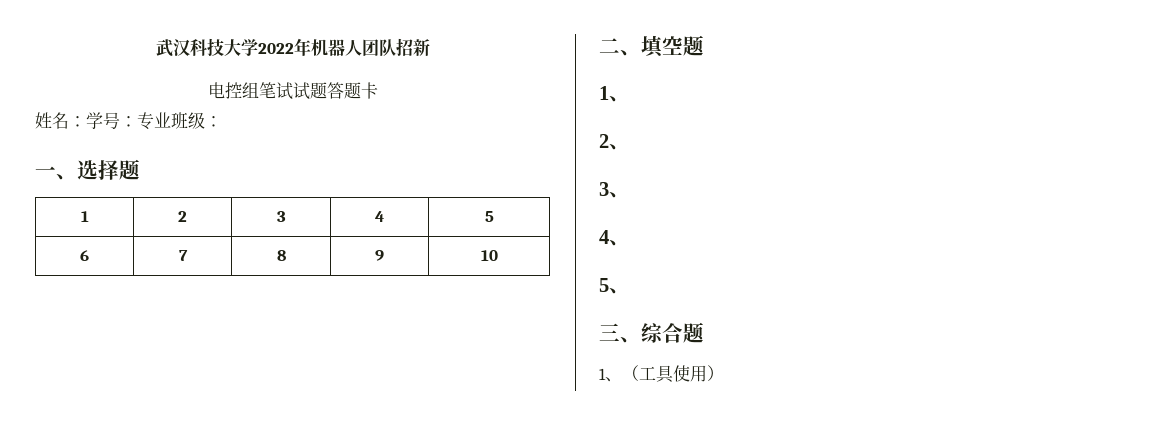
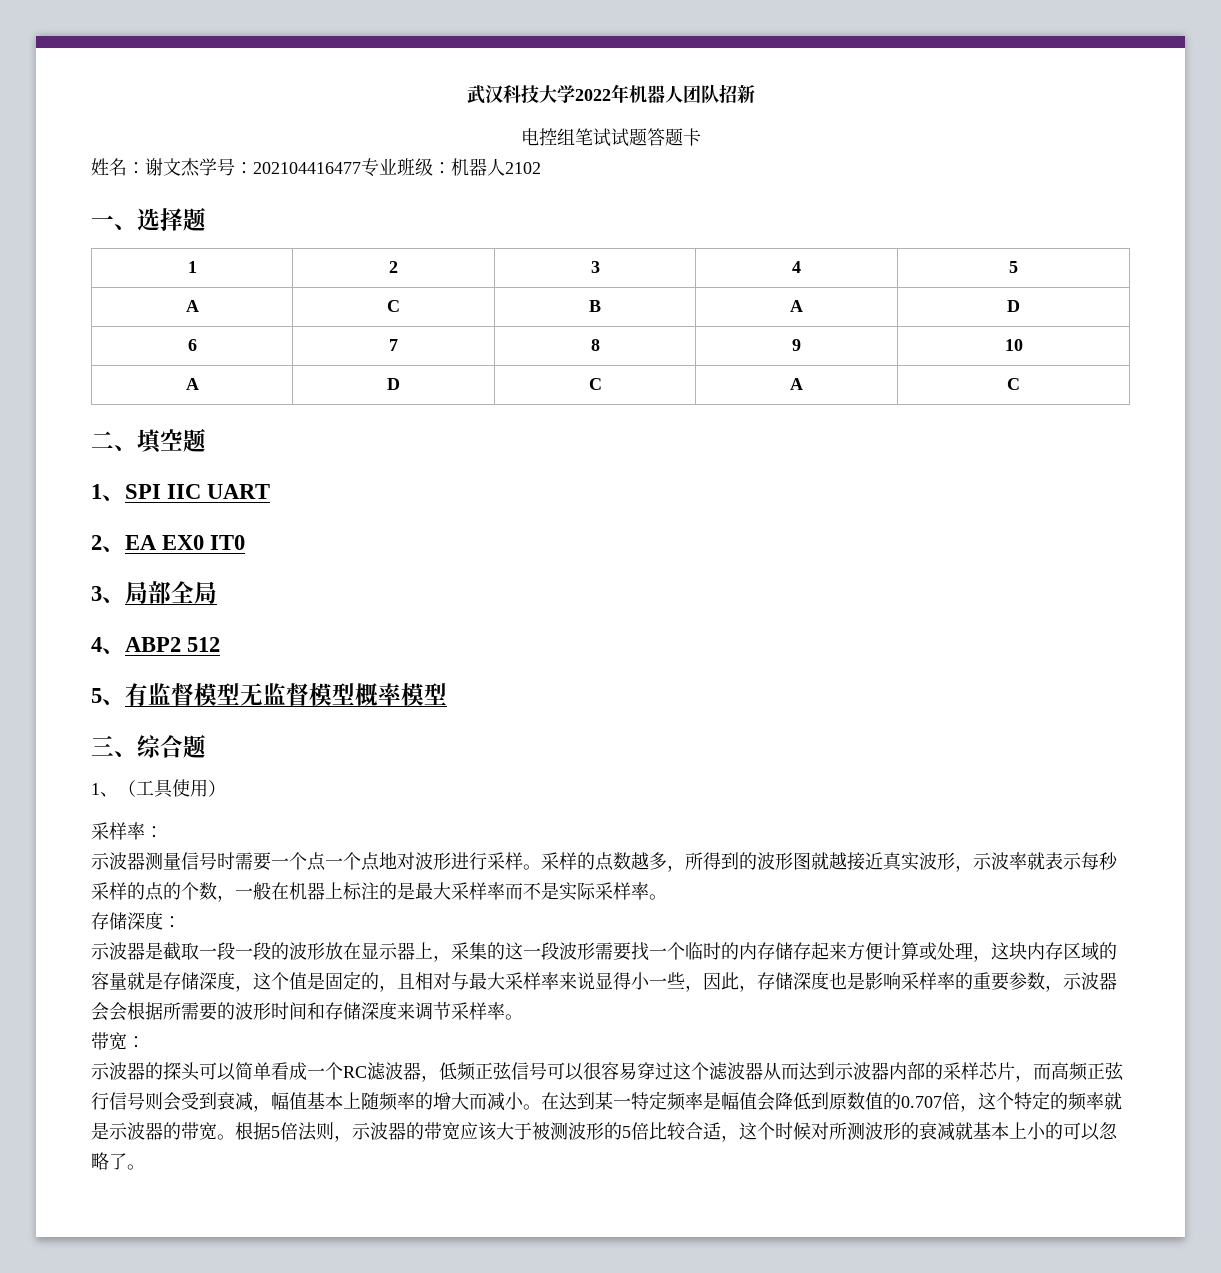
- 姓名：学号：专业班级：
+ 姓名：谢文杰学号：202104416477专业班级：机器人2102
+ A | C | B | A | D
+ A | D | C | A | C
  二、填空题
- 1、
+ 1、SPI IIC UART
- 2、
+ 2、EA EX0 IT0
- 3、
+ 3、局部全局
- 4、
+ 4、ABP2 512
- 5、
+ 5、有监督模型无监督模型概率模型
+ 采样率：
+ 示波器测量信号时需要一个点一个点地对波形进行采样。采样的点数越多，所得到的波形图就越接近真实波形，示波率就表示每秒采样的点的个数，一般在机器上标注的是最大采样率而不是实际采样率。
+ 存储深度：
+ 示波器是截取一段一段的波形放在显示器上，采集的这一段波形需要找一个临时的内存储存起来方便计算或处理，这块内存区域的容量就是存储深度，这个值是固定的，且相对与最大采样率来说显得小一些，因此，存储深度也是影响采样率的重要参数，示波器会会根据所需要的波形时间和存储深度来调节采样率。
+ 带宽：
+ 示波器的探头可以简单看成一个RC滤波器，低频正弦信号可以很容易穿过这个滤波器从而达到示波器内部的采样芯片，而高频正弦行信号则会受到衰减，幅值基本上随频率的增大而减小。在达到某一特定频率是幅值会降低到原数值的0.707倍，这个特定的频率就是示波器的带宽。根据5倍法则，示波器的带宽应该大于被测波形的5倍比较合适，这个时候对所测波形的衰减就基本上小的可以忽略了。

